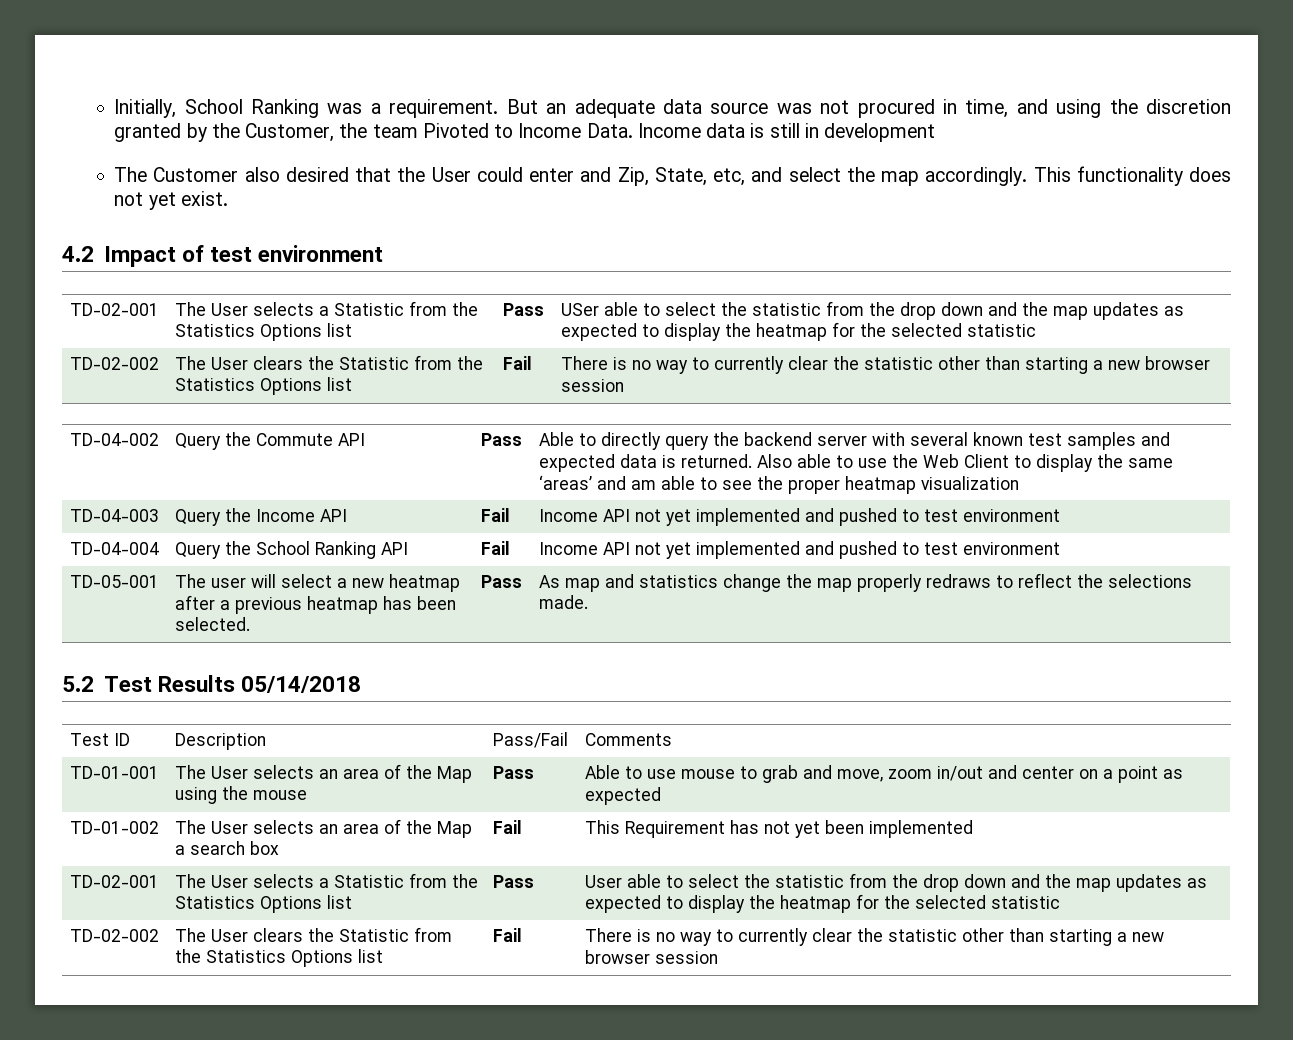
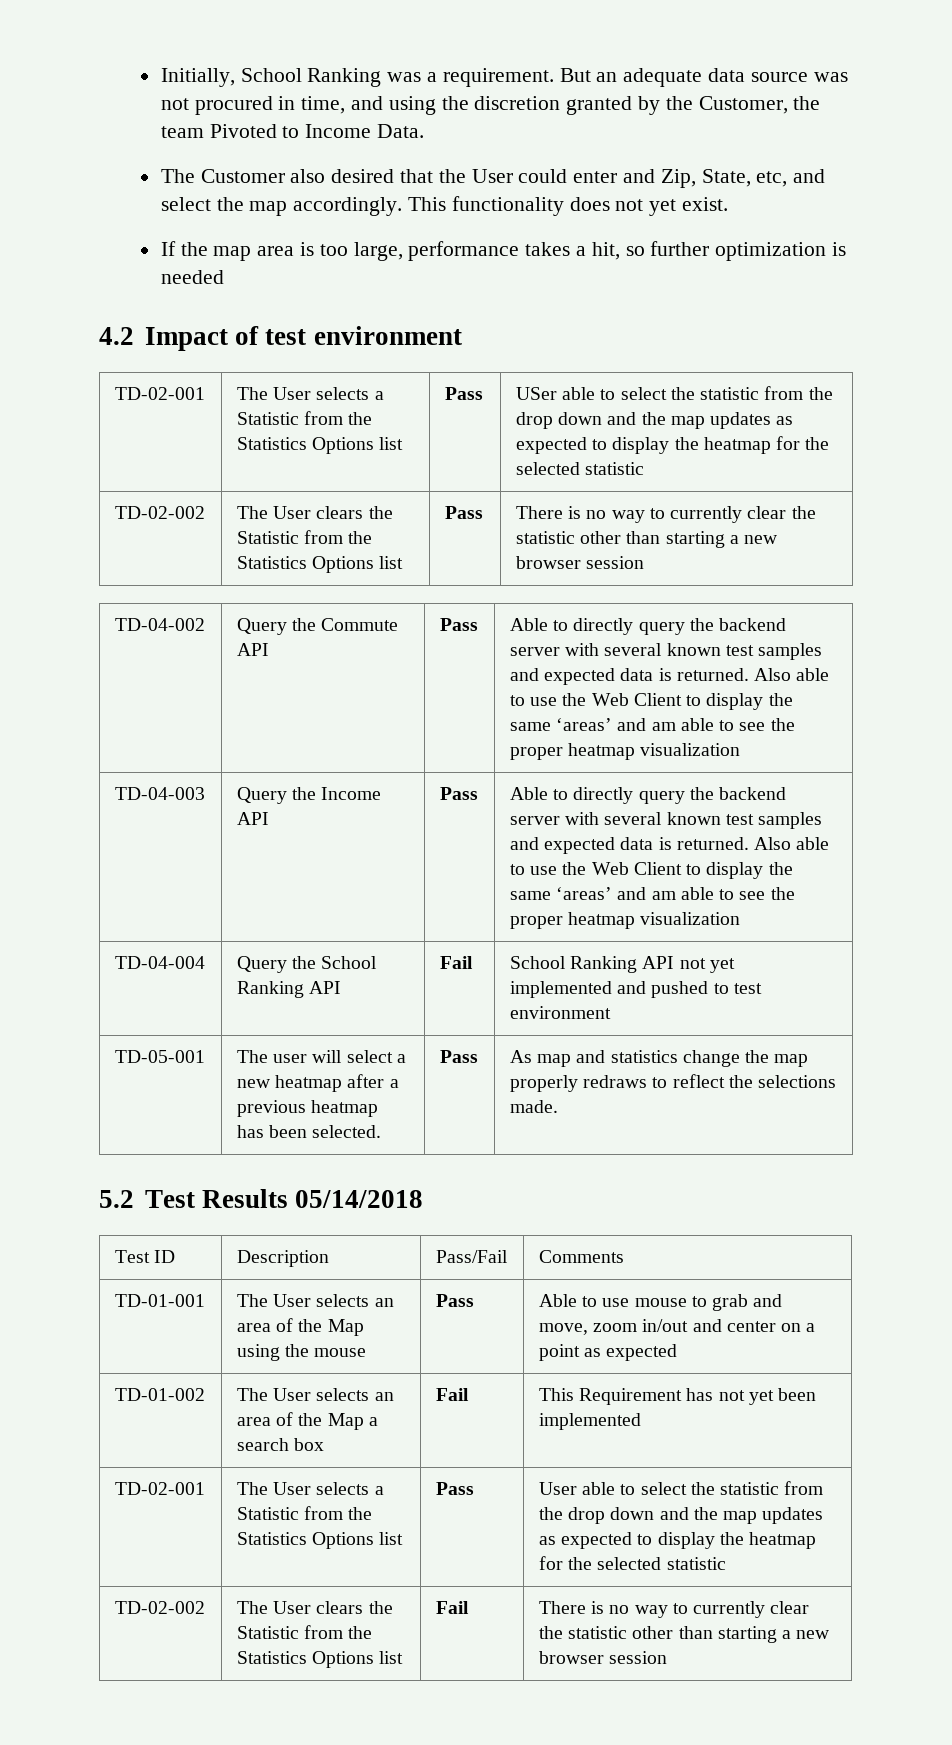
- Income data is still in development
+ If the map area is too large, performance takes a hit, so further optimization is needed
  TD-02-001 | The User selects a Statistic from the Statistics Options list | Pass | USer able to select the statistic from the drop down and the map updates as expected to display the heatmap for the selected statistic
- TD-02-002 | The User clears the Statistic from the Statistics Options list | Fail | There is no way to currently clear the statistic other than starting a new browser session
+ TD-02-002 | The User clears the Statistic from the Statistics Options list | Pass | There is no way to currently clear the statistic other than starting a new browser session
- Query the Income API | Fail | Income API not yet implemented and pushed to test environment
+ Query the Income API | Pass | Able to directly query the backend server with several known test samples and expected data is returned. Also able to use the Web Client to display the same ‘areas’ and am able to see the proper heatmap visualization
- TD-04-004 | Query the School Ranking API | Fail | Income API not yet implemented and pushed to test environment
+ TD-04-004 | Query the School Ranking API | Fail | School Ranking API not yet implemented and pushed to test environment

